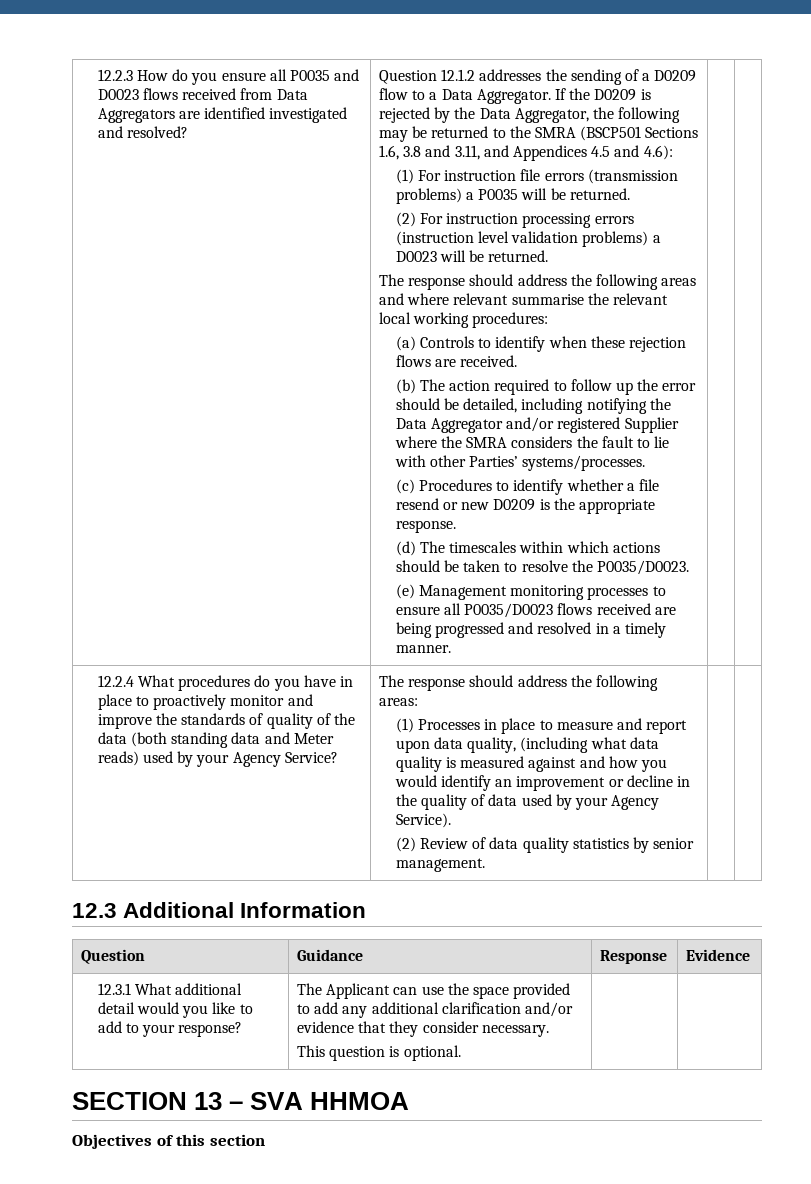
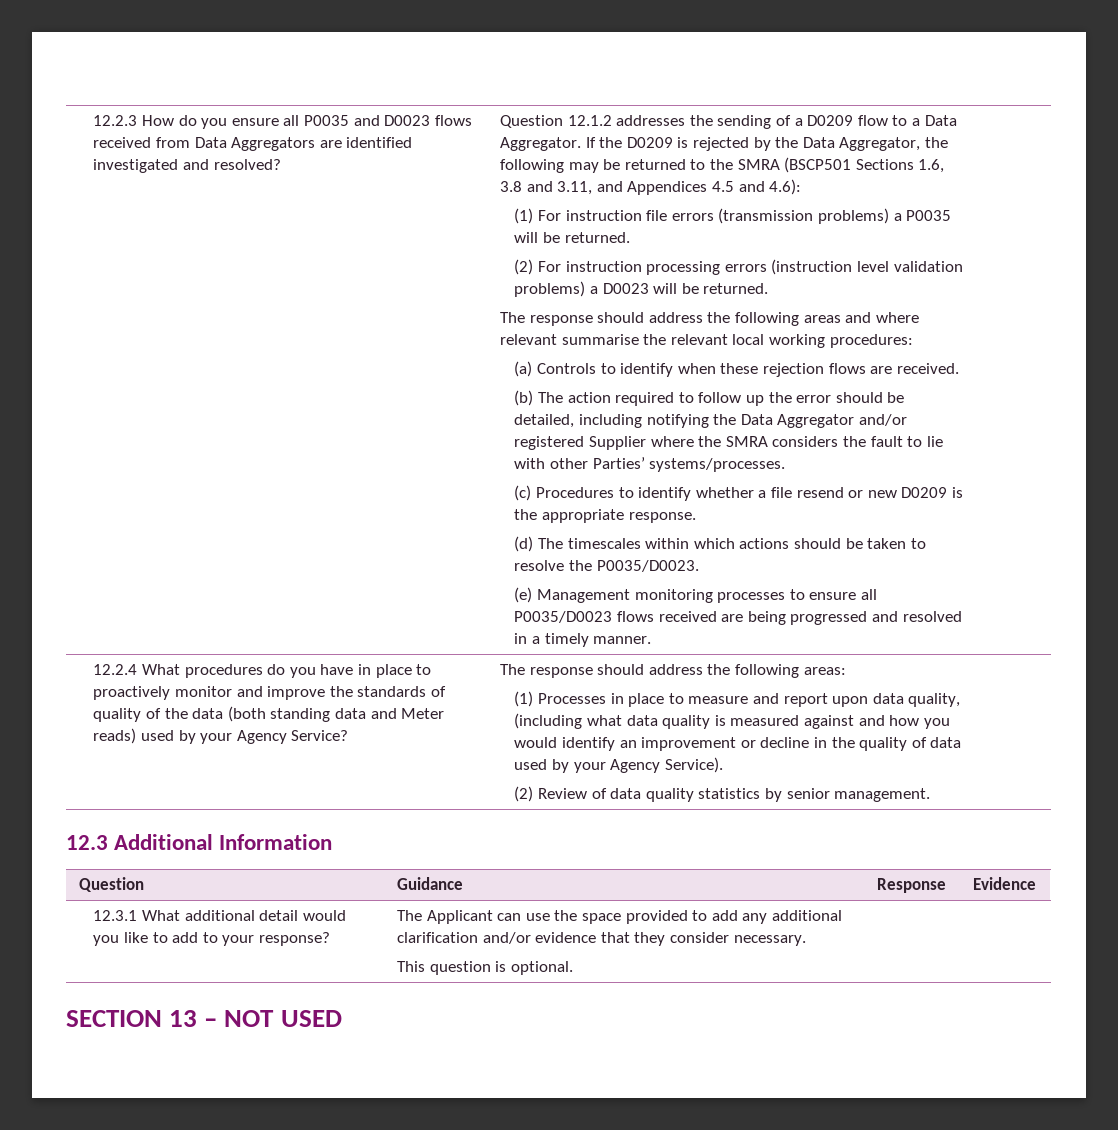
- SECTION 13 – SVA HHMOA
- Objectives of this section
+ SECTION 13 – NOT USED

